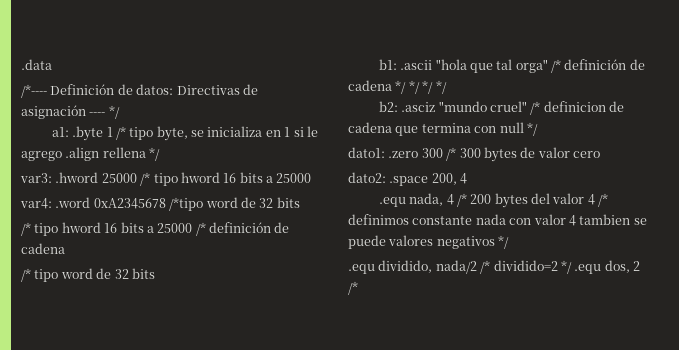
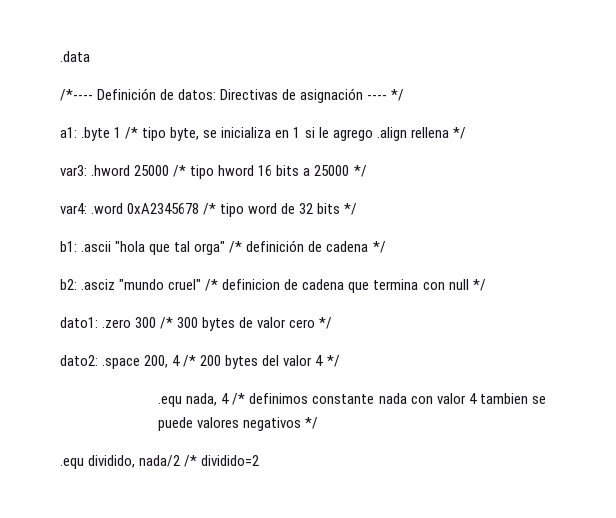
- var3: .hword 25000 /* tipo hword 16 bits a 25000
+ var3: .hword 25000 /* tipo hword 16 bits a 25000 */
- var4: .word 0xA2345678 /*tipo word de 32 bits
- /* tipo hword 16 bits a 25000 /* definición de cadena
- /* tipo word de 32 bits
+ var4: .word 0xA2345678 /* tipo word de 32 bits */
- b1: .ascii "hola que tal orga" /* definición de cadena */ */ */ */
+ b1: .ascii "hola que tal orga" /* definición de cadena */
- dato1: .zero 300 /* 300 bytes de valor cero
+ dato1: .zero 300 /* 300 bytes de valor cero */
- dato2: .space 200, 4
- .equ nada, 4 /* 200 bytes del valor 4 /* definimos constante nada con valor 4 tambien se puede valores negativos */
+ dato2: .space 200, 4 /* 200 bytes del valor 4 */
+ .equ nada, 4 /* definimos constante nada con valor 4 tambien se puede valores negativos */
- .equ dividido, nada/2 /* dividido=2 */ .equ dos, 2 /*
+ .equ dividido, nada/2 /* dividido=2

